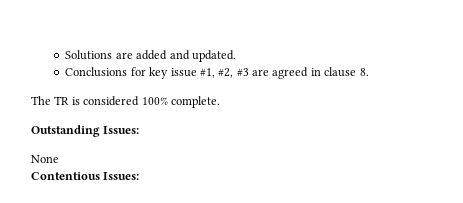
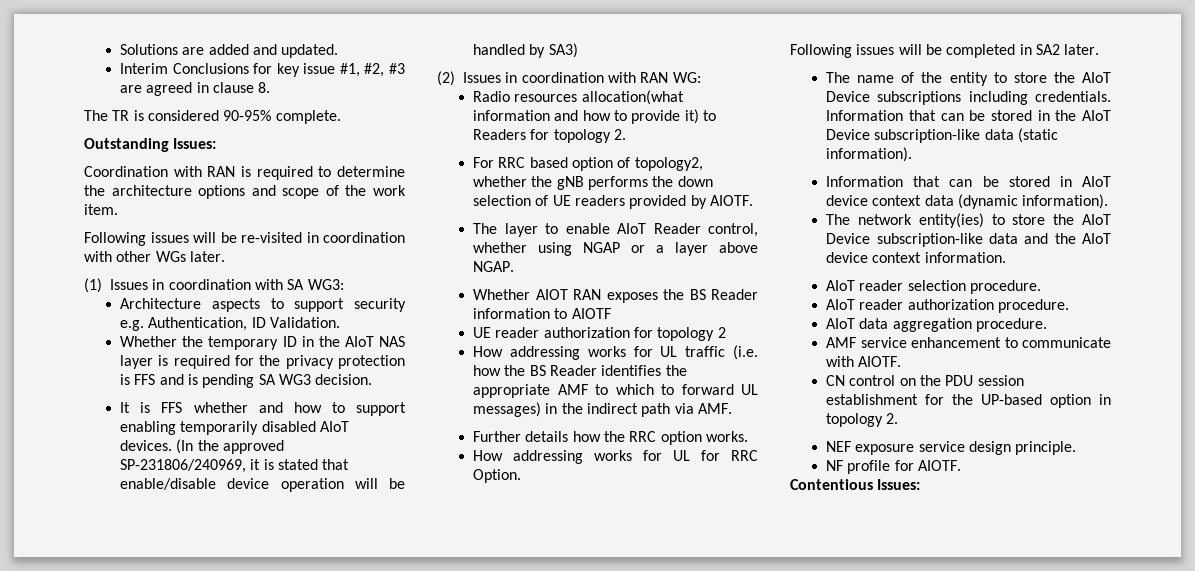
- Conclusions for key issue #1, #2, #3 are agreed in clause 8.
+ Interim Conclusions for key issue #1, #2, #3 are agreed in clause 8.
- The TR is considered 100% complete.
+ The TR is considered 90-95% complete.
- None
+ Coordination with RAN is required to determine the architecture options and scope of the work item.
+ Following issues will be re-visited in coordination with other WGs later.
+ (1) Issues in coordination with SA WG3:
+ Architecture aspects to support security e.g. Authentication, ID Validation.
+ Whether the temporary ID in the AIoT NAS layer is required for the privacy protection is FFS and is pending SA WG3 decision.
+ It is FFS whether and how to support enabling temporarily disabled AIoT devices. (In the approved SP-231806/240969, it is stated that enable/disable device operation will be handled by SA3)
+ (2) Issues in coordination with RAN WG:
+ Radio resources allocation(what information and how to provide it) to Readers for topology 2.
+ For RRC based option of topology2, whether the gNB performs the down selection of UE readers provided by AIOTF.
+ The layer to enable AIoT Reader control, whether using NGAP or a layer above NGAP.
+ Whether AIOT RAN exposes the BS Reader information to AIOTF
+ UE reader authorization for topology 2
+ How addressing works for UL traffic (i.e. how the BS Reader identifies the appropriate AMF to which to forward UL messages) in the indirect path via AMF.
+ Further details how the RRC option works.
+ How addressing works for UL for RRC Option.
+ Following issues will be completed in SA2 later.
+ The name of the entity to store the AIoT Device subscriptions including credentials. Information that can be stored in the AIoT Device subscription-like data (static information).
+ Information that can be stored in AIoT device context data (dynamic information).
+ The network entity(ies) to store the AIoT Device subscription-like data and the AIoT device context information.
+ AIoT reader selection procedure.
+ AIoT reader authorization procedure.
+ AIoT data aggregation procedure.
+ AMF service enhancement to communicate with AIOTF.
+ CN control on the PDU session establishment for the UP-based option in topology 2.
+ NEF exposure service design principle.
+ NF profile for AIOTF.

